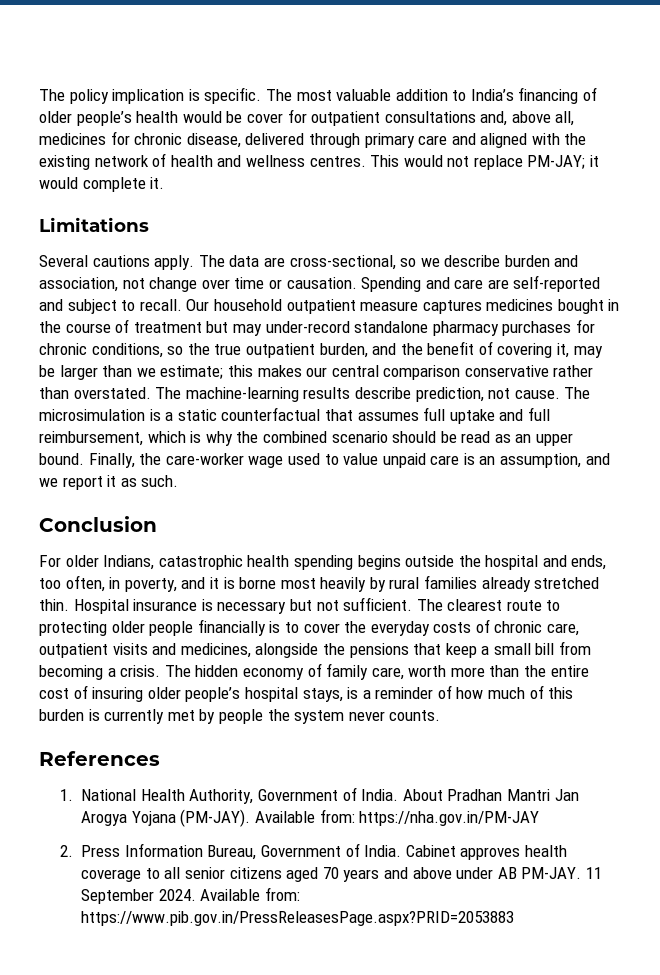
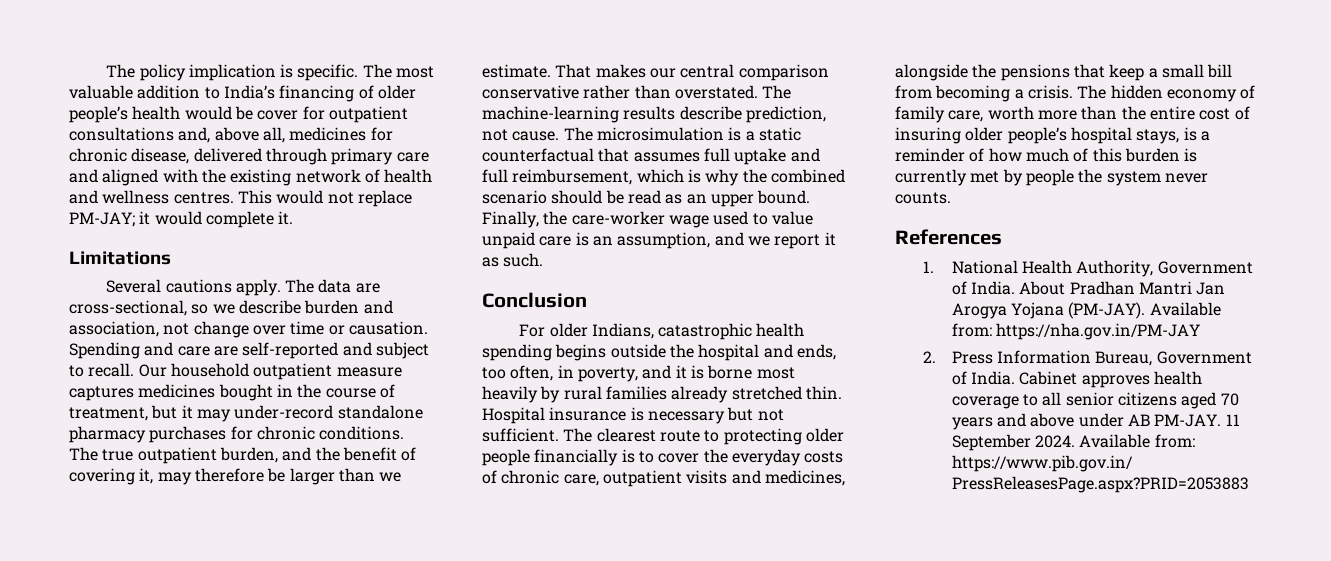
- Our household outpatient measure captures medicines bought in the course of treatment but may under-record standalone pharmacy purchases for chronic conditions, so the true outpatient burden, and the benefit of covering it, may be larger than we estimate; this makes our central comparison conservative rather than overstated.
+ Our household outpatient measure captures medicines bought in the course of treatment, but it may under-record standalone pharmacy purchases for chronic conditions. The true outpatient burden, and the benefit of covering it, may therefore be larger than we estimate. That makes our central comparison conservative rather than overstated.

